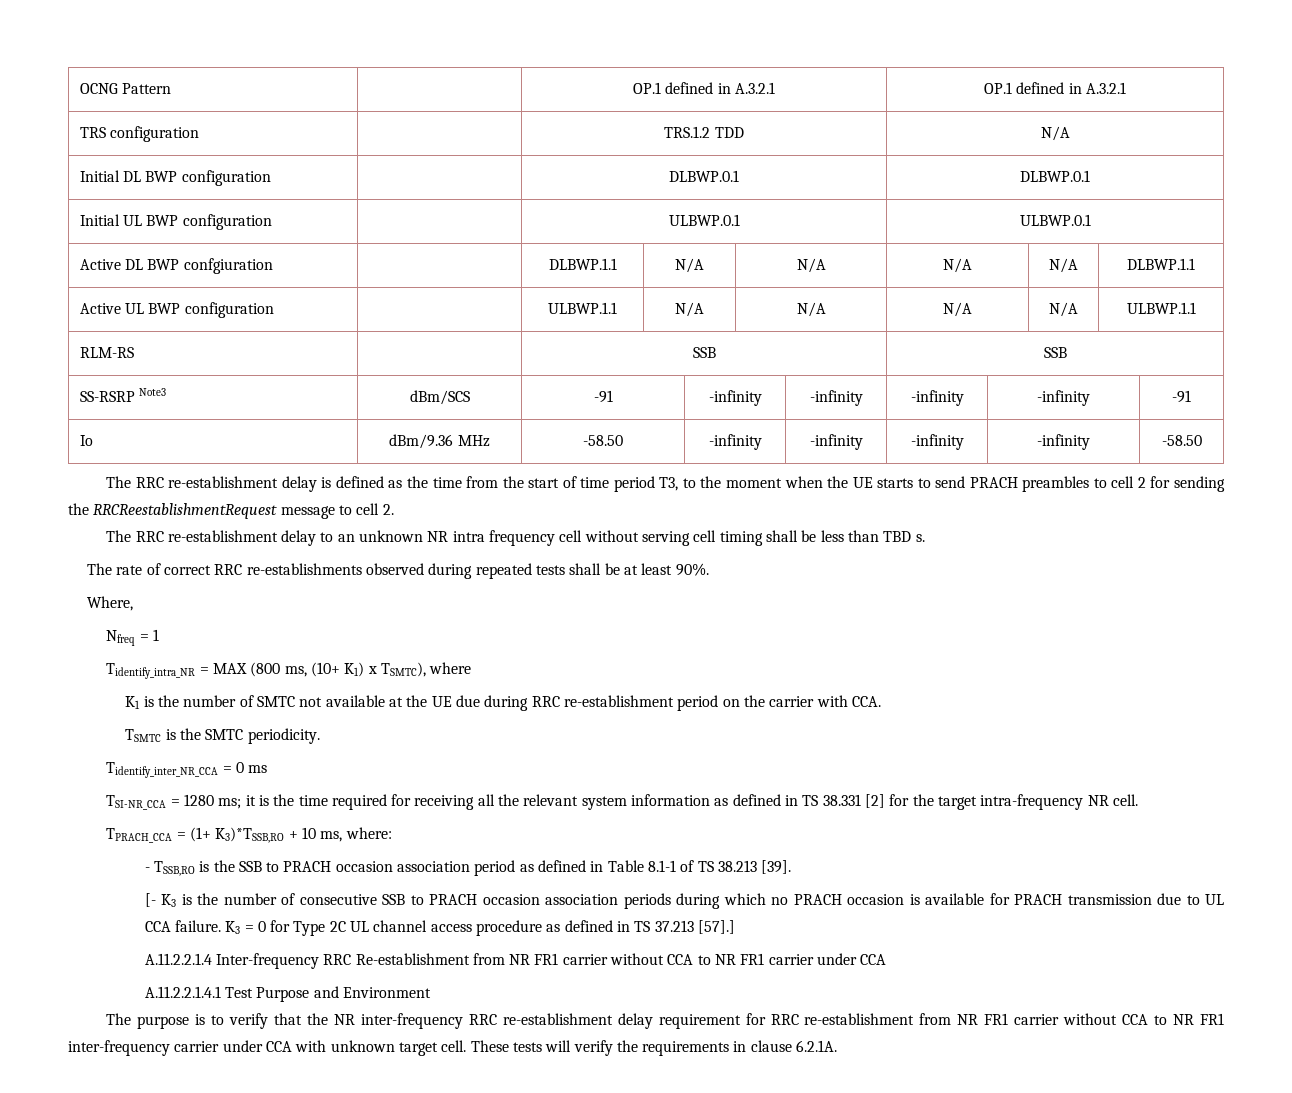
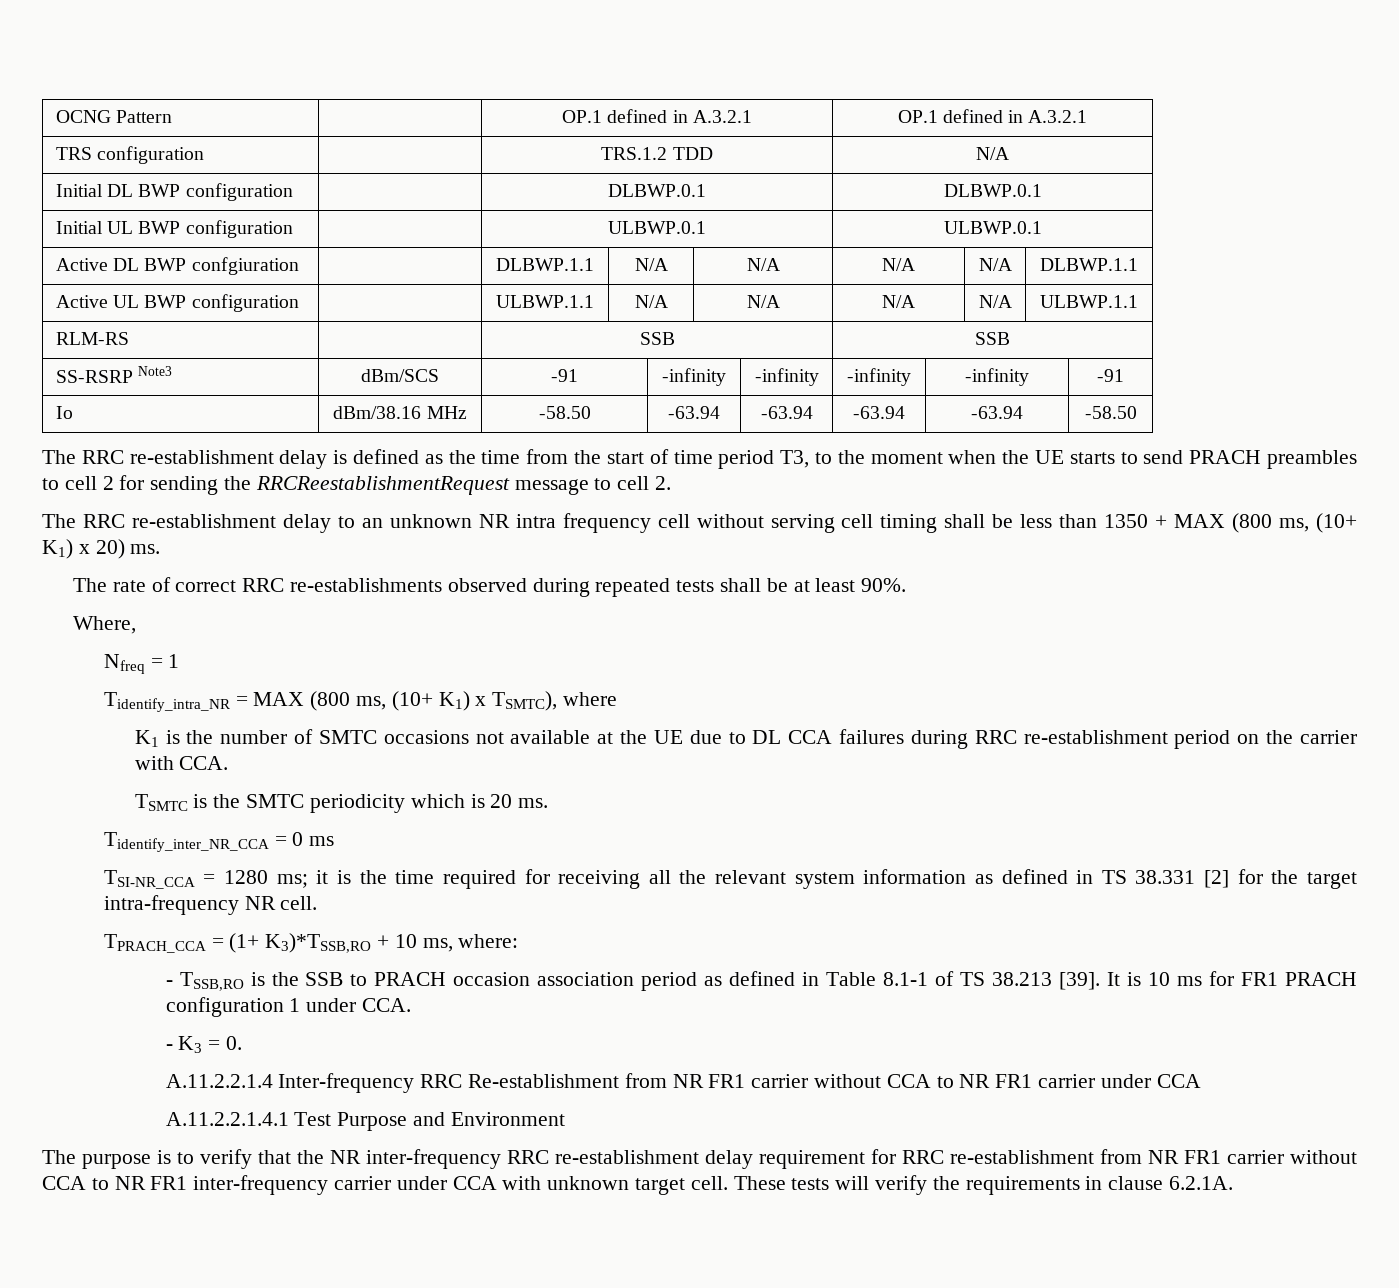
- Io | dBm/9.36 MHz | -58.50 | -infinity | -infinity | -infinity | -infinity | -58.50
+ Io | dBm/38.16 MHz | -58.50 | -63.94 | -63.94 | -63.94 | -63.94 | -58.50
- The RRC re-establishment delay to an unknown NR intra frequency cell without serving cell timing shall be less than TBD s.
+ The RRC re-establishment delay to an unknown NR intra frequency cell without serving cell timing shall be less than 1350 + MAX (800 ms, (10+ K1) x 20) ms.
- K1 is the number of SMTC not available at the UE due during RRC re-establishment period on the carrier with CCA.
+ K1 is the number of SMTC occasions not available at the UE due to DL CCA failures during RRC re-establishment period on the carrier with CCA.
- TSMTC is the SMTC periodicity.
+ TSMTC is the SMTC periodicity which is 20 ms.
- - TSSB,RO is the SSB to PRACH occasion association period as defined in Table 8.1-1 of TS 38.213 [39].
- [- K3 is the number of consecutive SSB to PRACH occasion association periods during which no PRACH occasion is available for PRACH transmission due to UL CCA failure. K3 = 0 for Type 2C UL channel access procedure as defined in TS 37.213 [57].]
+ - TSSB,RO is the SSB to PRACH occasion association period as defined in Table 8.1-1 of TS 38.213 [39]. It is 10 ms for FR1 PRACH configuration 1 under CCA.
+ - K3 = 0.

